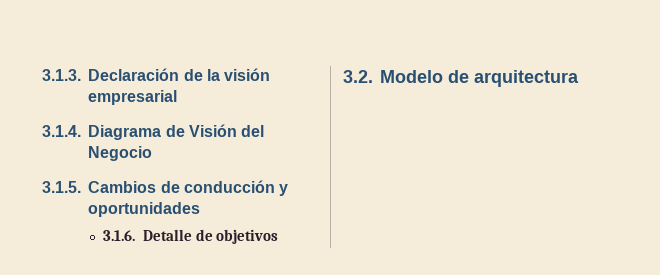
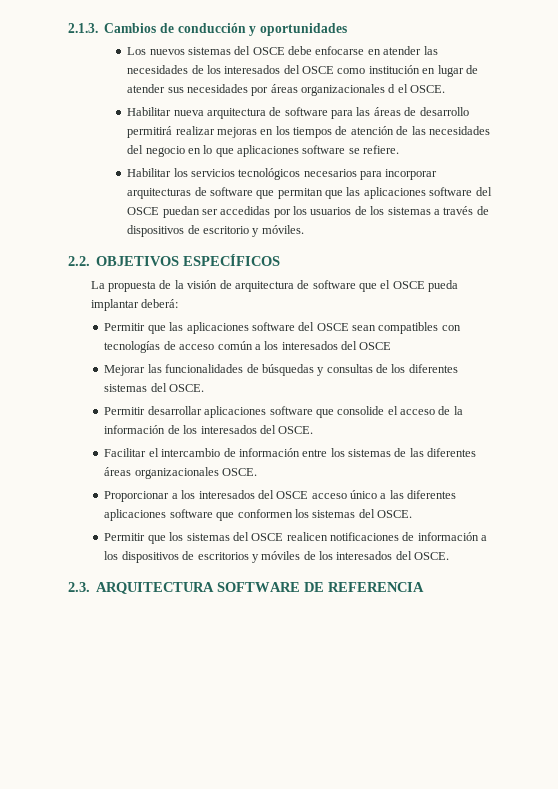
- 3.1.3. Declaración de la visión empresarial
- 3.1.4. Diagrama de Visión del Negocio
- 3.1.5. Cambios de conducción y oportunidades
+ 2.1.3. Cambios de conducción y oportunidades
- 3.1.6. Detalle de objetivos
- 3.2. Modelo de arquitectura
+ Los nuevos sistemas del OSCE debe enfocarse en atender las necesidades de los interesados del OSCE como institución en lugar de atender sus necesidades por áreas organizacionales d el OSCE.
+ Habilitar nueva arquitectura de software para las áreas de desarrollo permitirá realizar mejoras en los tiempos de atención de las necesidades del negocio en lo que aplicaciones software se refiere.
+ Habilitar los servicios tecnológicos necesarios para incorporar arquitecturas de software que permitan que las aplicaciones software del OSCE puedan ser accedidas por los usuarios de los sistemas a través de dispositivos de escritorio y móviles.
+ 2.2. OBJETIVOS ESPECÍFICOS
+ La propuesta de la visión de arquitectura de software que el OSCE pueda implantar deberá:
+ Permitir que las aplicaciones software del OSCE sean compatibles con tecnologías de acceso común a los interesados del OSCE
+ Mejorar las funcionalidades de búsquedas y consultas de los diferentes sistemas del OSCE.
+ Permitir desarrollar aplicaciones software que consolide el acceso de la información de los interesados del OSCE.
+ Facilitar el intercambio de información entre los sistemas de las diferentes áreas organizacionales OSCE.
+ Proporcionar a los interesados del OSCE acceso único a las diferentes aplicaciones software que conformen los sistemas del OSCE.
+ Permitir que los sistemas del OSCE realicen notificaciones de información a los dispositivos de escritorios y móviles de los interesados del OSCE.
+ 2.3. ARQUITECTURA SOFTWARE DE REFERENCIA

